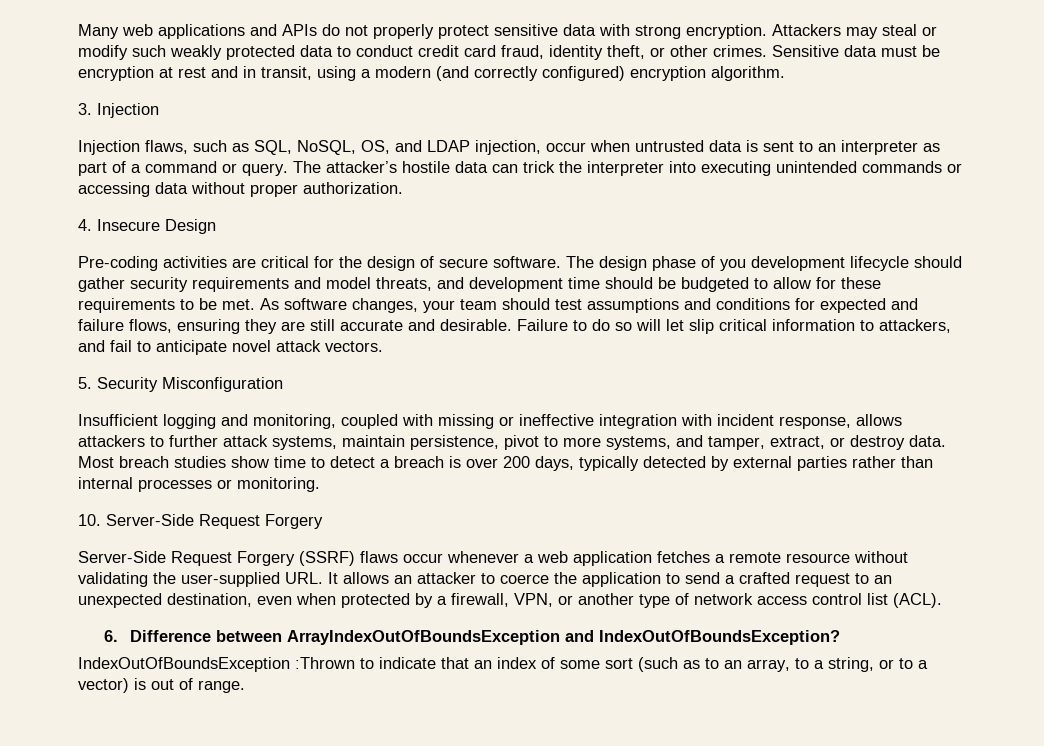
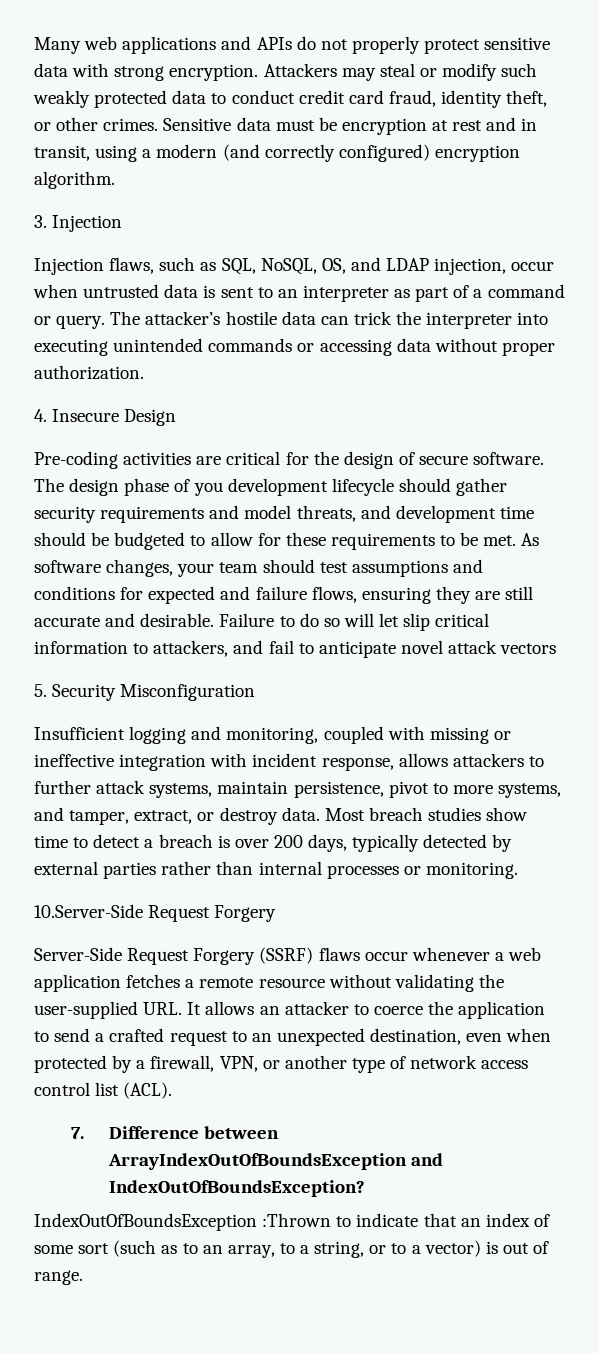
- Failure to do so will let slip critical information to attackers, and fail to anticipate novel attack vectors.
+ Failure to do so will let slip critical information to attackers, and fail to anticipate novel attack vectors
- 10. Server-Side Request Forgery
+ 10.Server-Side Request Forgery
- 6. Difference between ArrayIndexOutOfBoundsException and IndexOutOfBoundsException?
+ 7. Difference between ArrayIndexOutOfBoundsException and IndexOutOfBoundsException?

